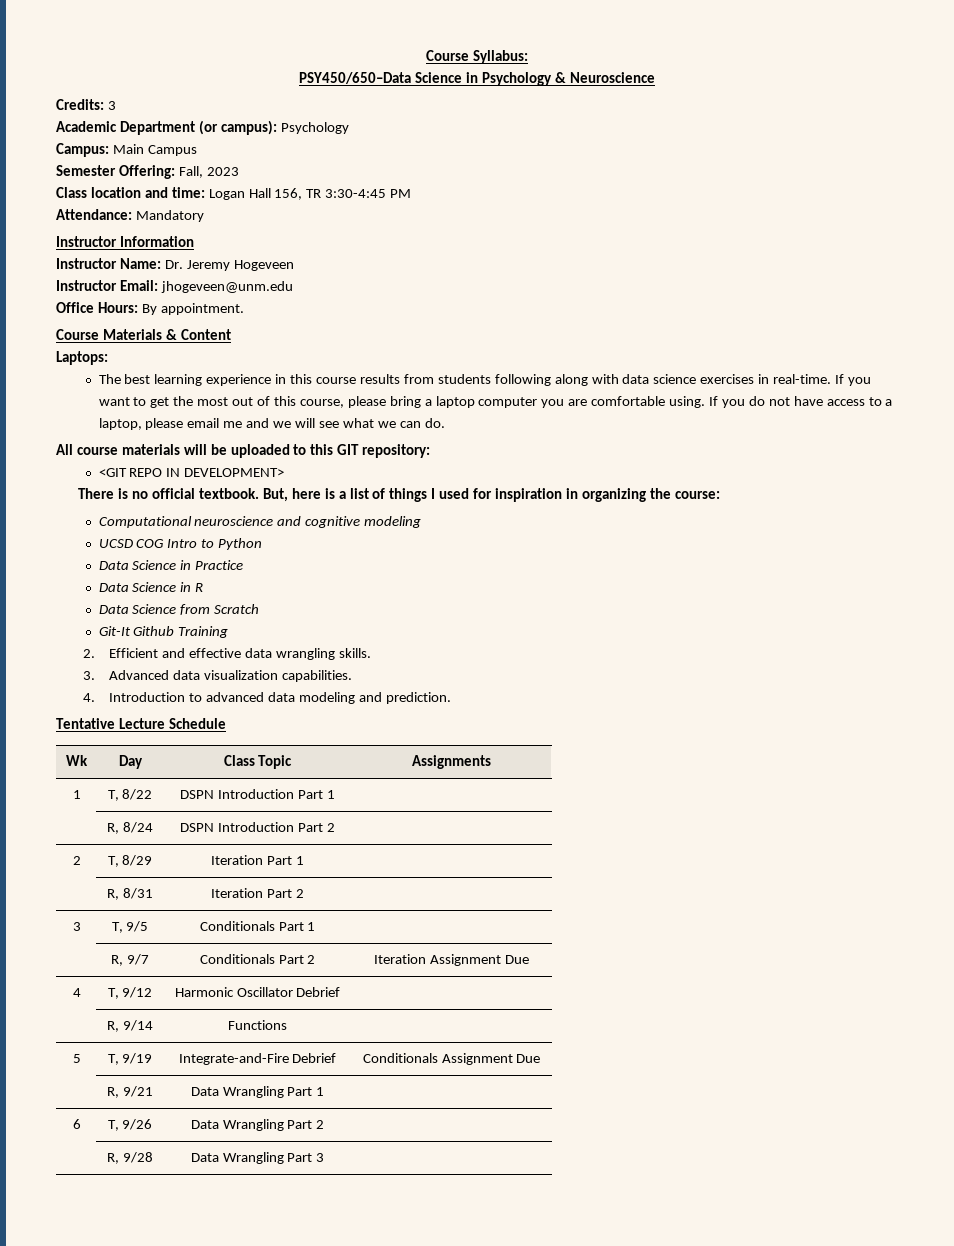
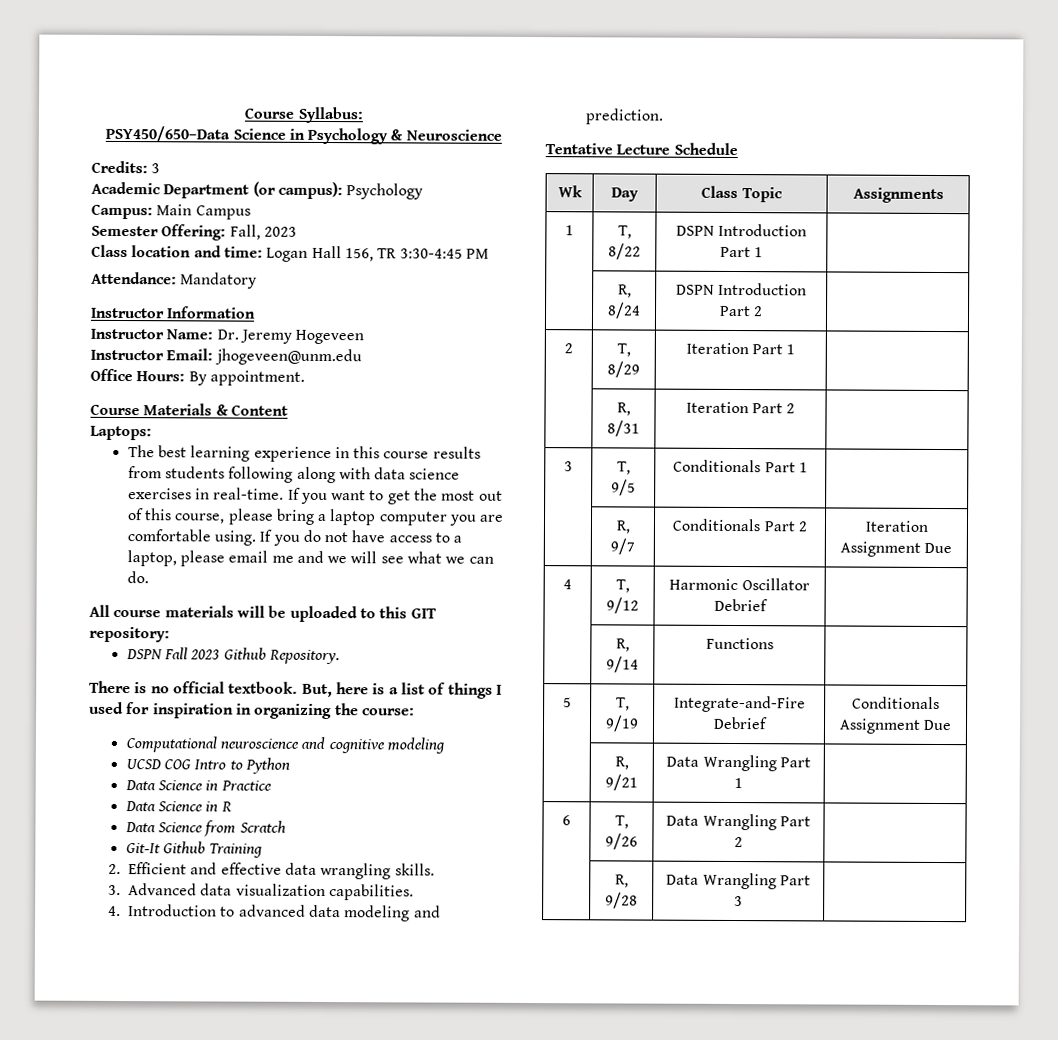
- <GIT REPO IN DEVELOPMENT>
+ DSPN Fall 2023 Github Repository.

